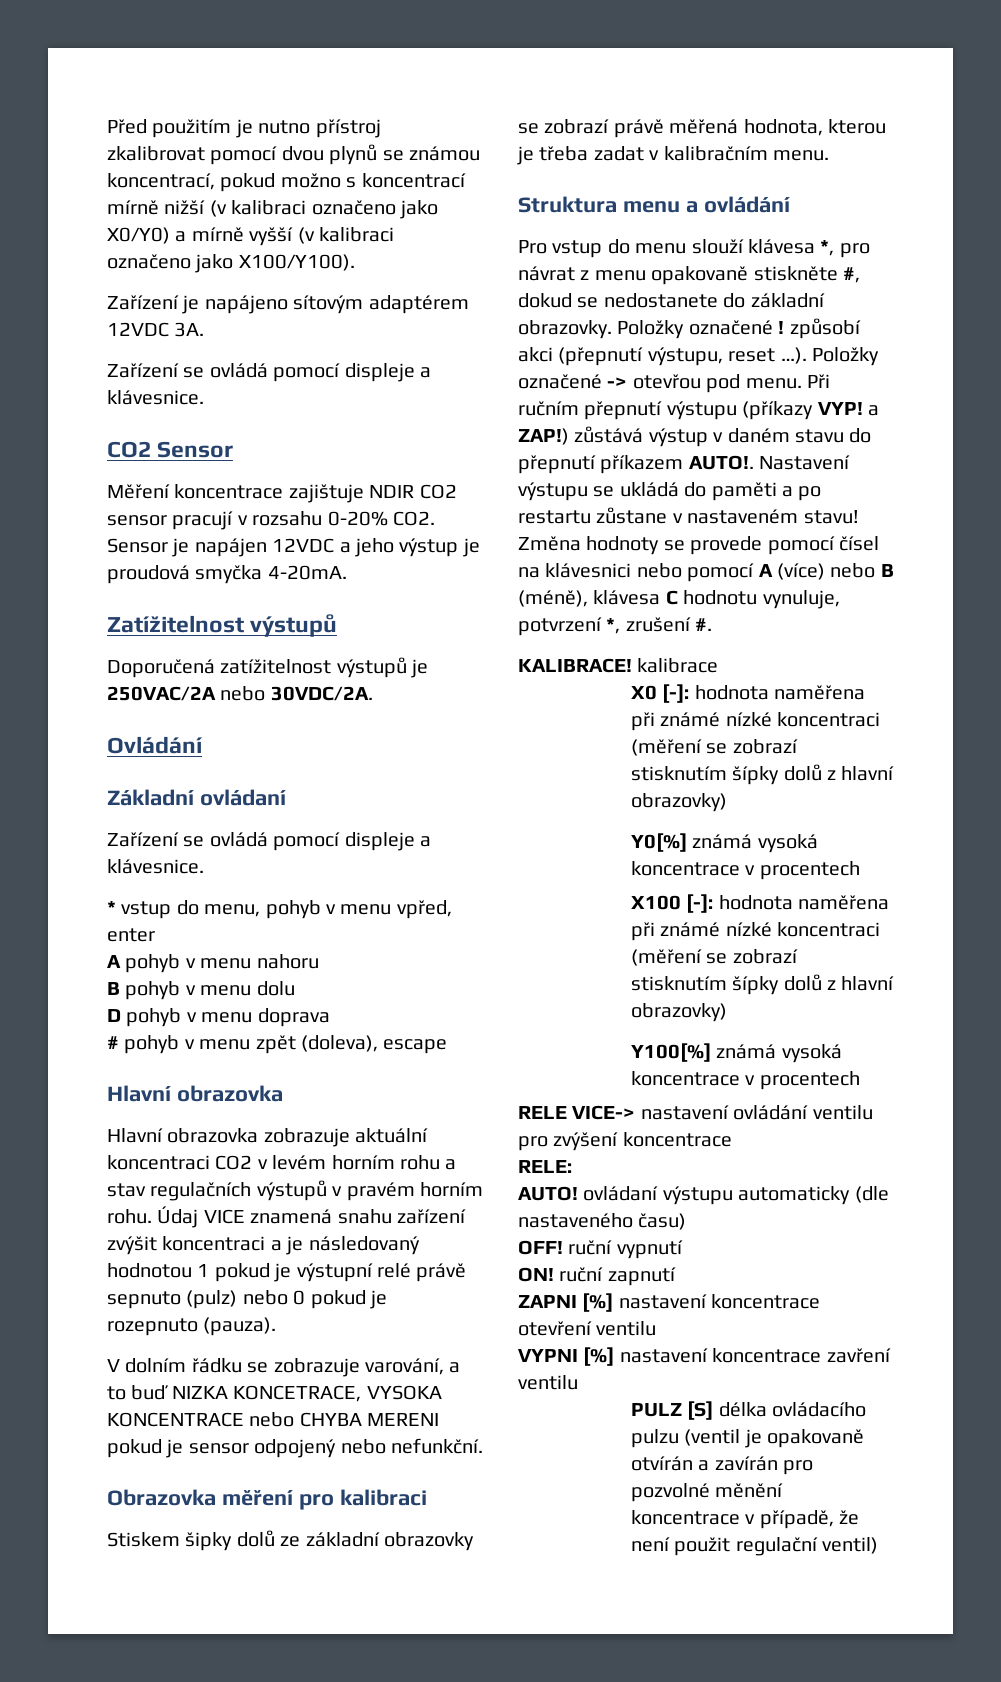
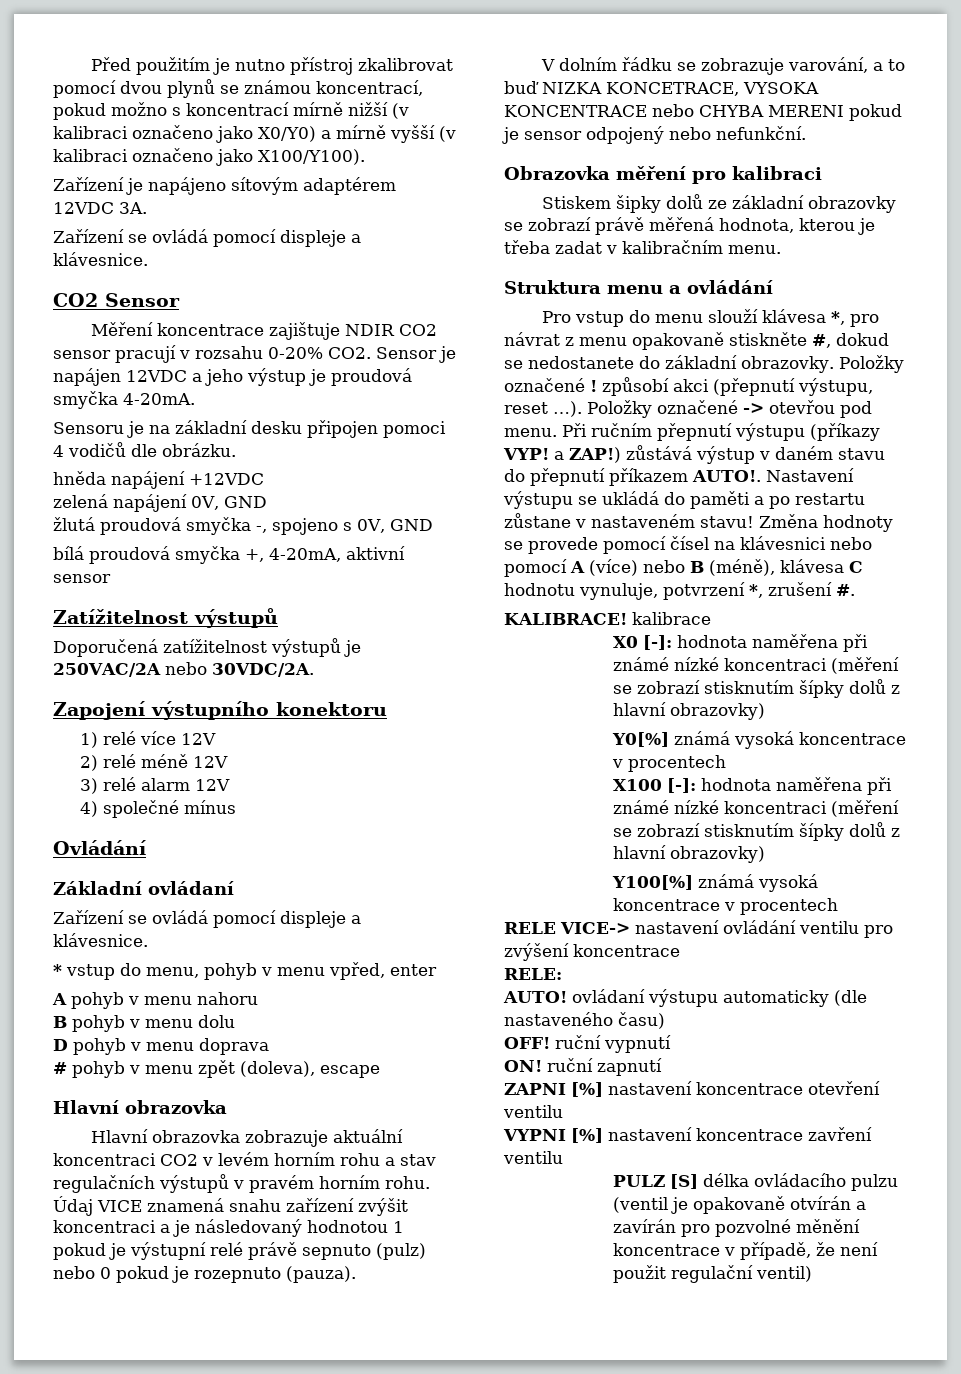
+ Sensoru je na základní desku připojen pomoci 4 vodičů dle obrázku.
+ hněda napájení +12VDC
+ zelená napájení 0V, GND
+ žlutá proudová smyčka -, spojeno s 0V, GND
+ bílá proudová smyčka +, 4-20mA, aktivní sensor
+ Zapojení výstupního konektoru
+ 1) relé více 12V
+ 2) relé méně 12V
+ 3) relé alarm 12V
+ 4) společné mínus

